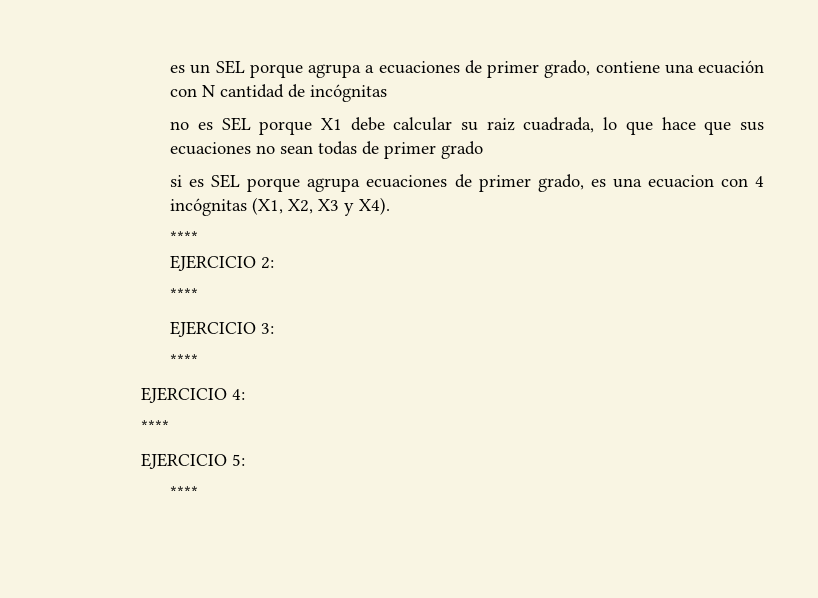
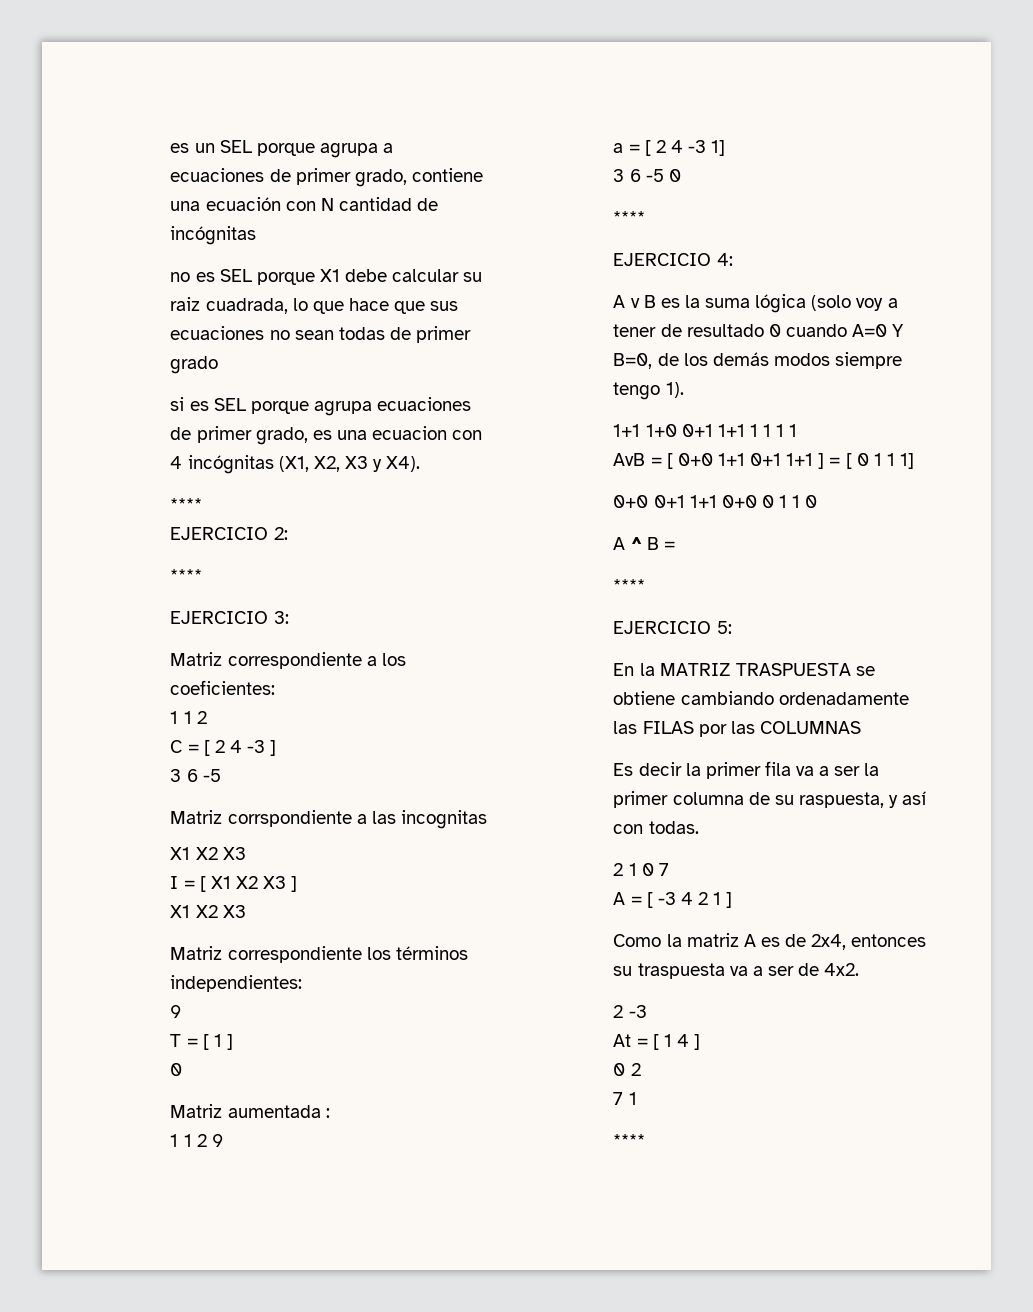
  EJERCICIO 3:
+ Matriz correspondiente a los coeficientes:
+ 1 1 2
+ C = [ 2 4 -3 ]
+ 3 6 -5
+ Matriz corrspondiente a las incognitas
+ X1 X2 X3
+ I = [ X1 X2 X3 ]
+ X1 X2 X3
+ Matriz correspondiente los términos independientes:
+ 9
+ T = [ 1 ]
+ 0
+ Matriz aumentada :
+ 1 1 2 9
+ a = [ 2 4 -3 1]
+ 3 6 -5 0
  ****
  EJERCICIO 4:
+ A v B es la suma lógica (solo voy a tener de resultado 0 cuando A=0 Y B=0, de los demás modos siempre tengo 1).
+ 1+1 1+0 0+1 1+1 1 1 1 1
+ AvB = [ 0+0 1+1 0+1 1+1 ] = [ 0 1 1 1]
+ 0+0 0+1 1+1 0+0 0 1 1 0
+ A ^ B =
  ****
  EJERCICIO 5:
+ En la MATRIZ TRASPUESTA se obtiene cambiando ordenadamente las FILAS por las COLUMNAS
+ Es decir la primer fila va a ser la primer columna de su raspuesta, y así con todas.
+ 2 1 0 7
+ A = [ -3 4 2 1 ]
+ Como la matriz A es de 2x4, entonces su traspuesta va a ser de 4x2.
+ 2 -3
+ At = [ 1 4 ]
+ 0 2
+ 7 1

